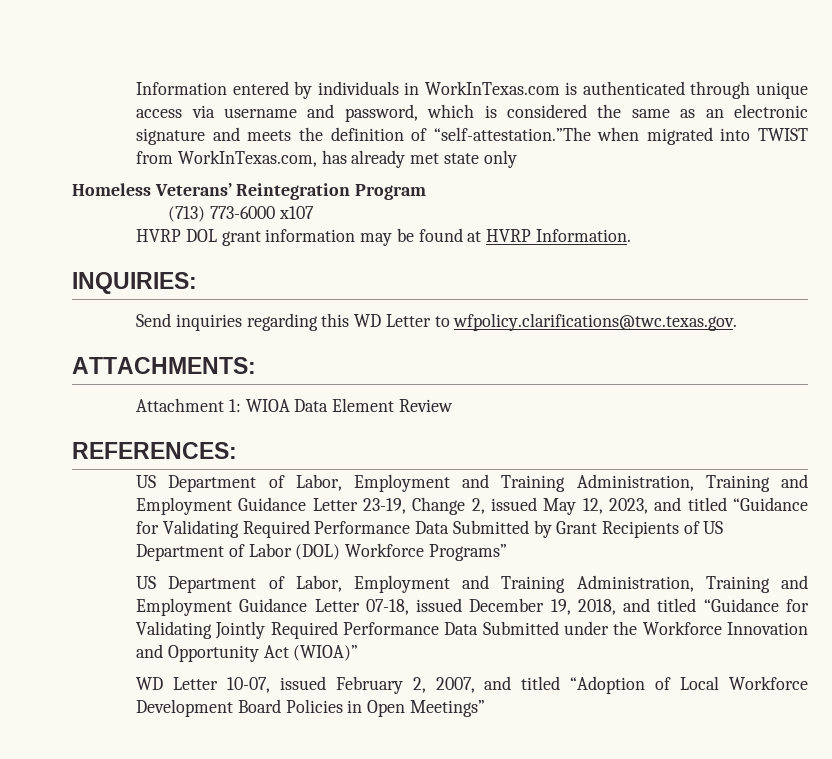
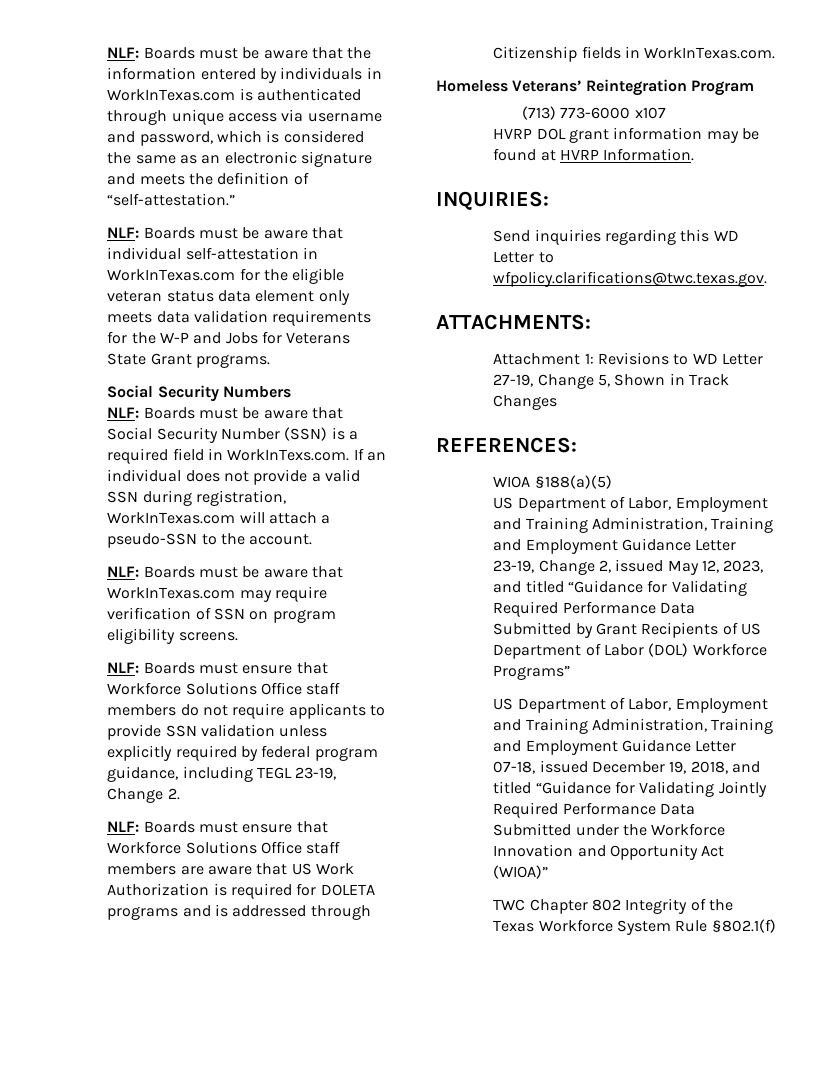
- Information entered by individuals in WorkInTexas.com is authenticated through unique access via username and password, which is considered the same as an electronic signature and meets the definition of “self-attestation.”The when migrated into TWIST from WorkInTexas.com, has already met state only
+ NLF: Boards must be aware that the information entered by individuals in WorkInTexas.com is authenticated through unique access via username and password, which is considered the same as an electronic signature and meets the definition of “self-attestation.”
+ NLF: Boards must be aware that individual self-attestation in WorkInTexas.com for the eligible veteran status data element only meets data validation requirements for the W-P and Jobs for Veterans State Grant programs.
+ Social Security Numbers
+ NLF: Boards must be aware that Social Security Number (SSN) is a required field in WorkInTexs.com. If an individual does not provide a valid SSN during registration, WorkInTexas.com will attach a pseudo-SSN to the account.
+ NLF: Boards must be aware that WorkInTexas.com may require verification of SSN on program eligibility screens.
+ NLF: Boards must ensure that Workforce Solutions Office staff members do not require applicants to provide SSN validation unless explicitly required by federal program guidance, including TEGL 23-19, Change 2.
+ NLF: Boards must ensure that Workforce Solutions Office staff members are aware that US Work Authorization is required for DOLETA programs and is addressed through Citizenship fields in WorkInTexas.com.
- Attachment 1: WIOA Data Element Review
+ Attachment 1: Revisions to WD Letter 27-19, Change 5, Shown in Track Changes
+ WIOA §188(a)(5)
- WD Letter 10-07, issued February 2, 2007, and titled “Adoption of Local Workforce Development Board Policies in Open Meetings”
+ TWC Chapter 802 Integrity of the Texas Workforce System Rule §802.1(f)

